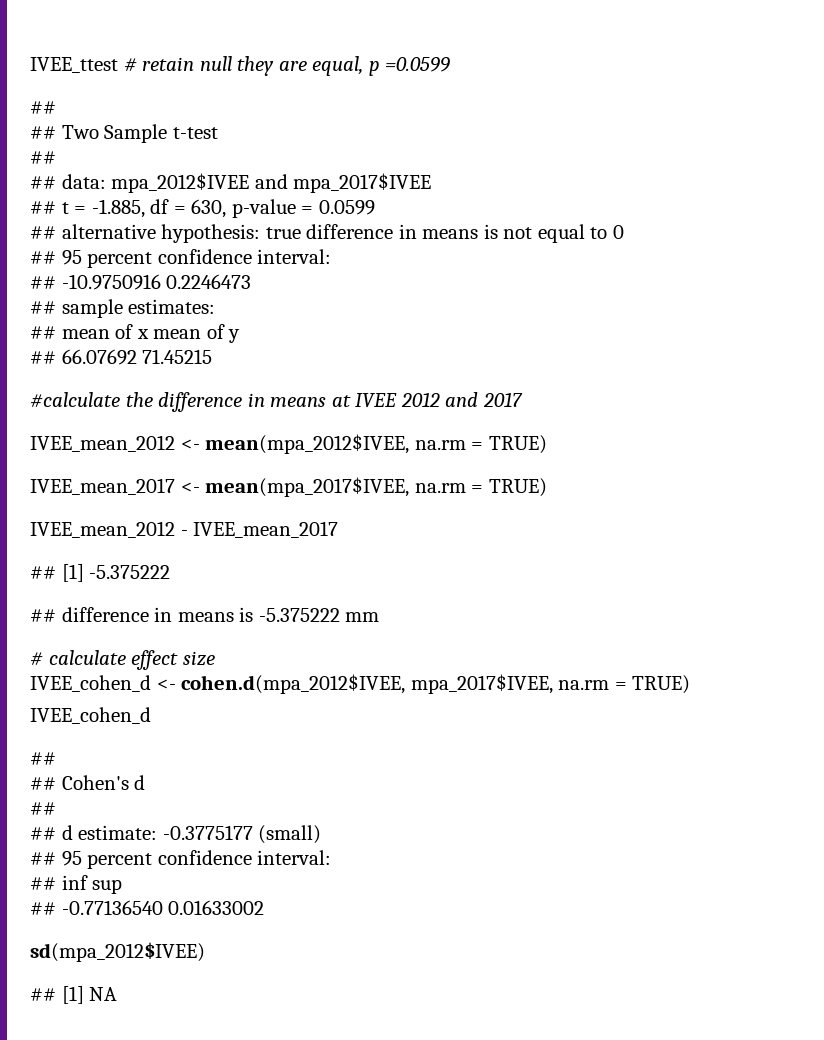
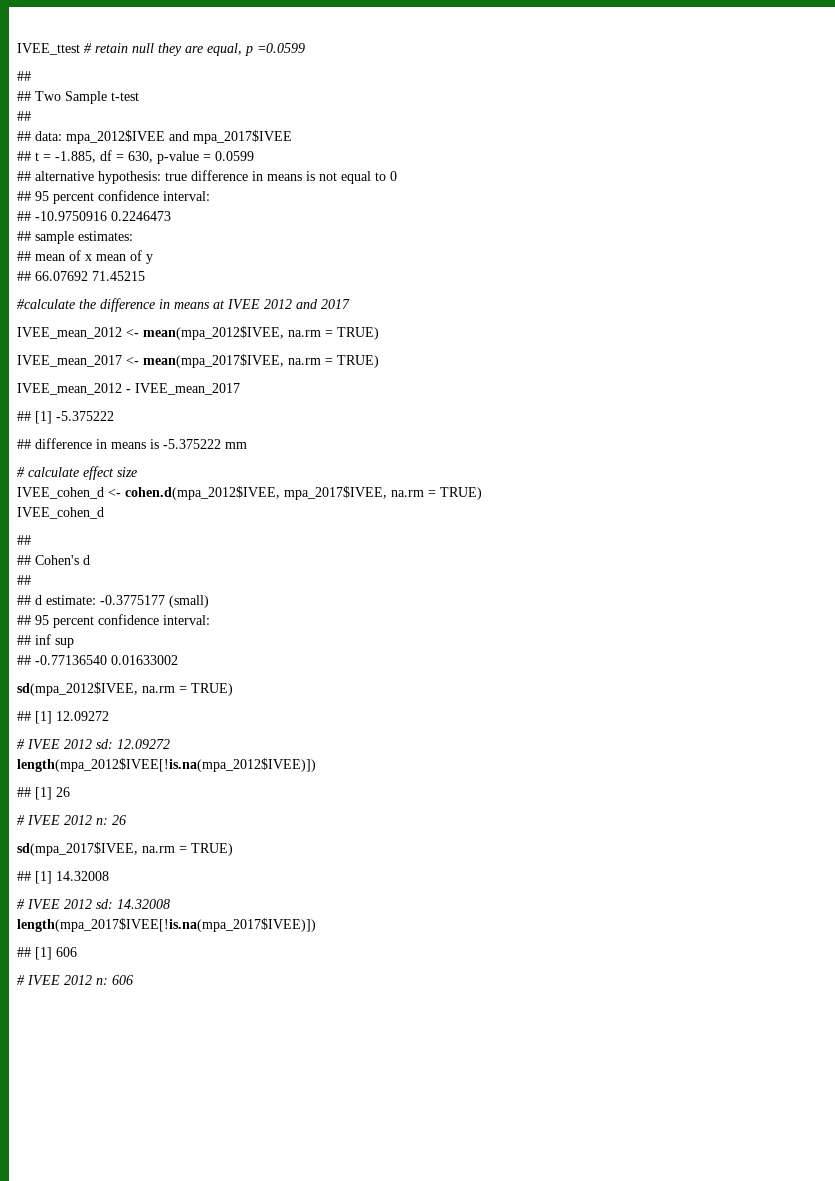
- sd(mpa_2012$IVEE)
- ## [1] NA
+ sd(mpa_2012$IVEE, na.rm = TRUE)
+ ## [1] 12.09272
+ # IVEE 2012 sd: 12.09272
+ length(mpa_2012$IVEE[!is.na(mpa_2012$IVEE)])
+ ## [1] 26
+ # IVEE 2012 n: 26
+ sd(mpa_2017$IVEE, na.rm = TRUE)
+ ## [1] 14.32008
+ # IVEE 2012 sd: 14.32008
+ length(mpa_2017$IVEE[!is.na(mpa_2017$IVEE)])
+ ## [1] 606
+ # IVEE 2012 n: 606

